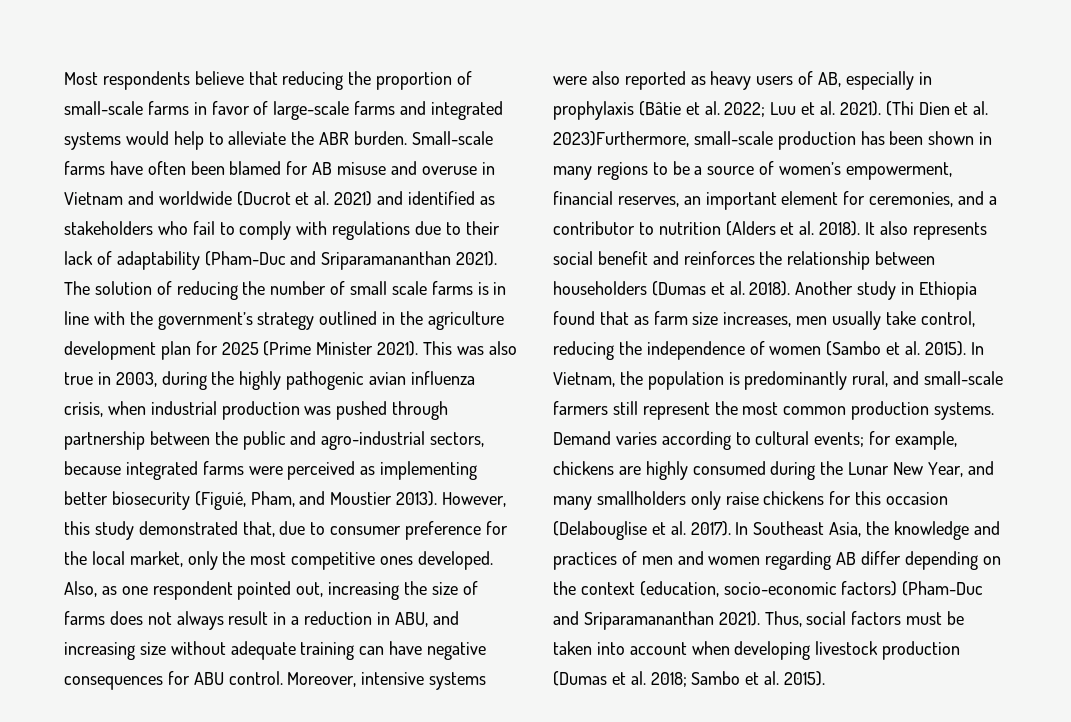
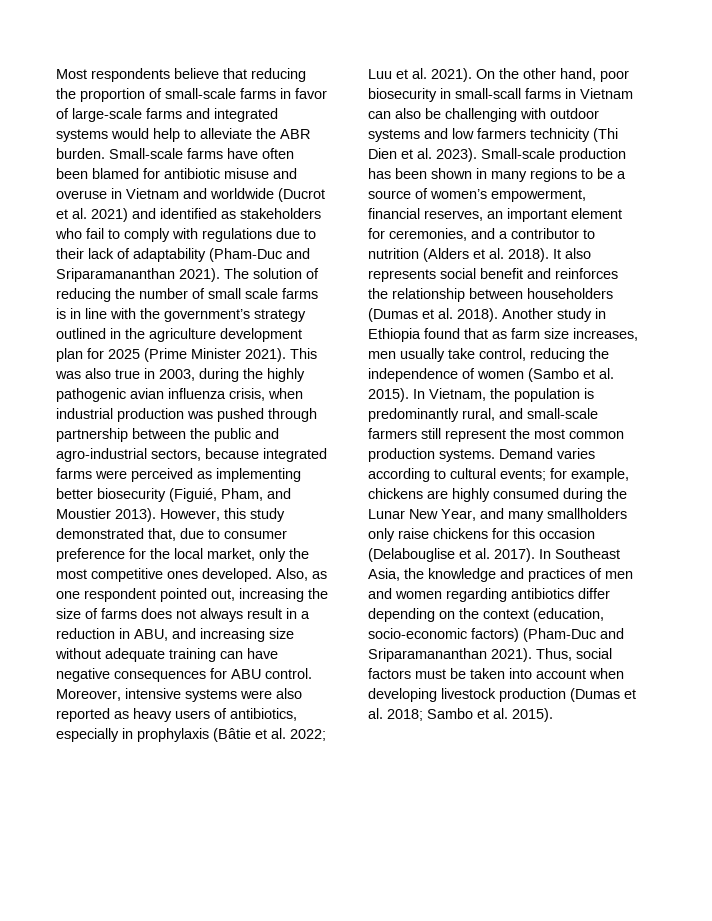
- Small-scale farms have often been blamed for AB misuse and overuse in Vietnam and worldwide (Ducrot et al. 2021) and identified as stakeholders who fail to comply with regulations due to their lack of adaptability (Pham-Duc and Sriparamananthan 2021).
+ Small-scale farms have often been blamed for antibiotic misuse and overuse in Vietnam and worldwide (Ducrot et al. 2021) and identified as stakeholders who fail to comply with regulations due to their lack of adaptability (Pham-Duc and Sriparamananthan 2021).
- Moreover, intensive systems were also reported as heavy users of AB, especially in prophylaxis (Bâtie et al. 2022; Luu et al. 2021).
+ Moreover, intensive systems were also reported as heavy users of antibiotics, especially in prophylaxis (Bâtie et al. 2022; Luu et al. 2021).
- (Thi Dien et al. 2023)Furthermore, small-scale production has been shown in many regions to be a source of women’s empowerment, financial reserves, an important element for ceremonies, and a contributor to nutrition (Alders et al. 2018).
+ On the other hand, poor biosecurity in small-scall farms in Vietnam can also be challenging with outdoor systems and low farmers technicity (Thi Dien et al. 2023). Small-scale production has been shown in many regions to be a source of women’s empowerment, financial reserves, an important element for ceremonies, and a contributor to nutrition (Alders et al. 2018).
- In Southeast Asia, the knowledge and practices of men and women regarding AB differ depending on the context (education, socio-economic factors) (Pham-Duc and Sriparamananthan 2021).
+ In Southeast Asia, the knowledge and practices of men and women regarding antibiotics differ depending on the context (education, socio-economic factors) (Pham-Duc and Sriparamananthan 2021).

